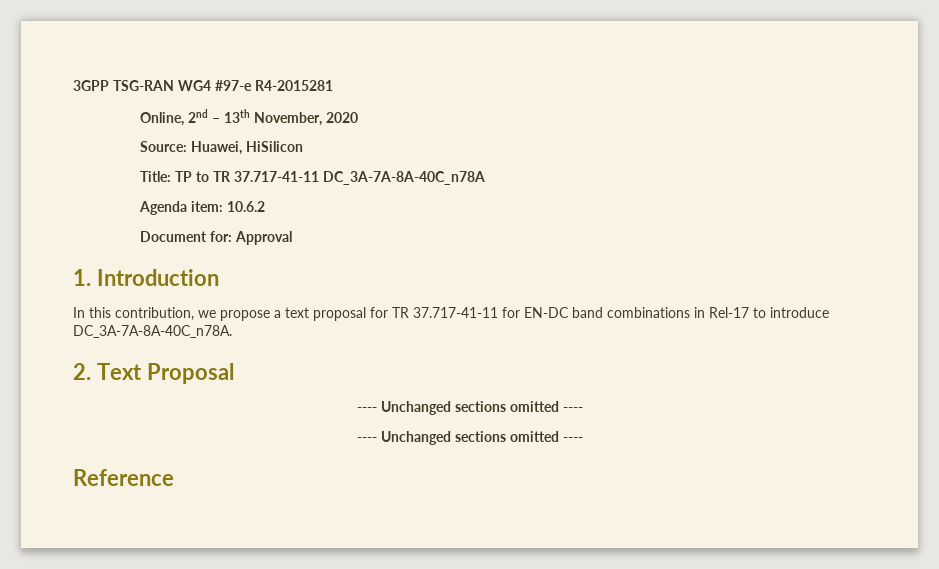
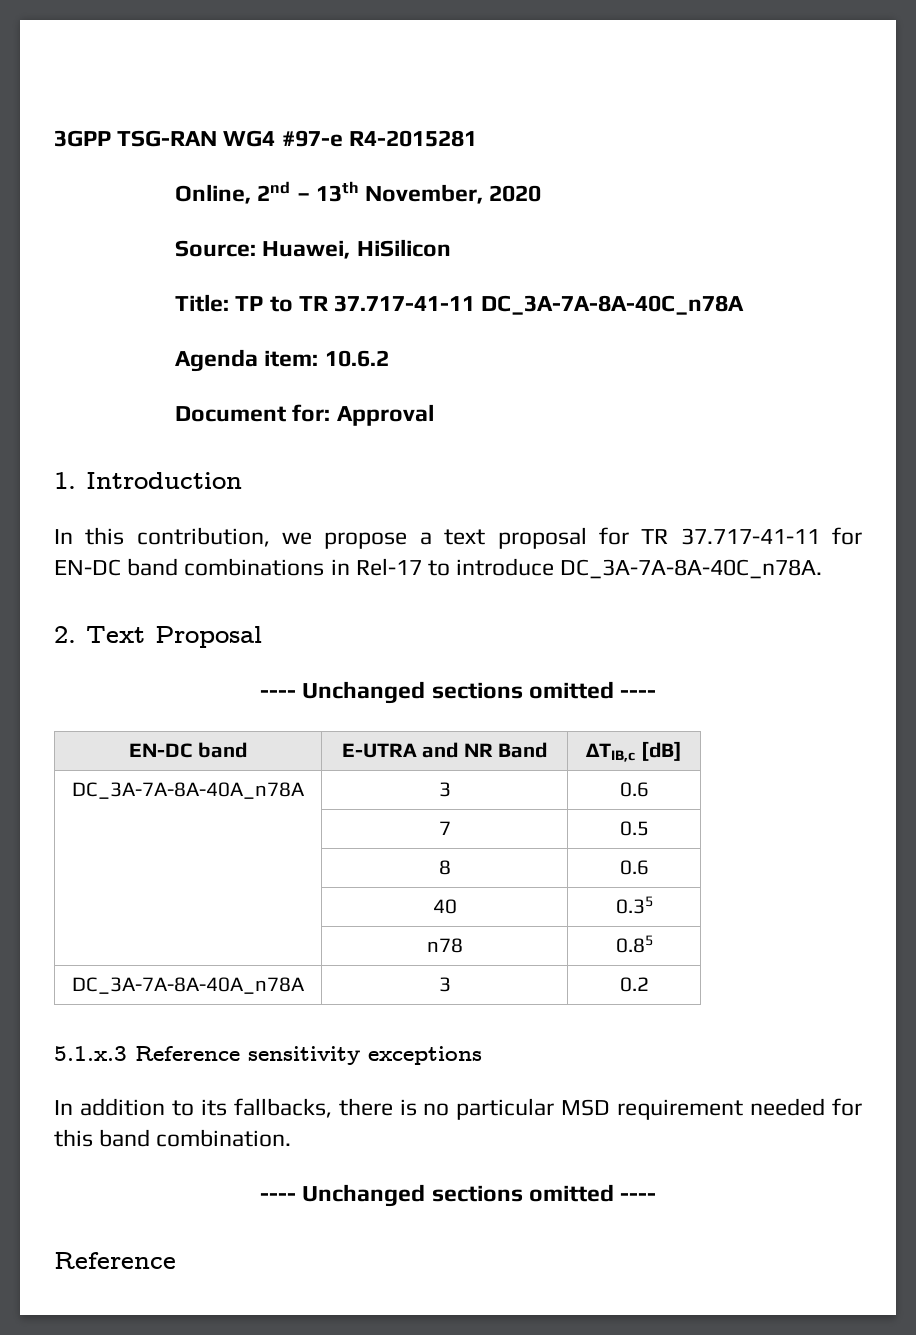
+ EN-DC band | E-UTRA and NR Band | ΔTIB,c [dB]
+ DC_3A-7A-8A-40A_n78A | 3 | 0.6
+ | 7 | 0.5
+ | 8 | 0.6
+ | 40 | 0.35
+ | n78 | 0.85
+ DC_3A-7A-8A-40A_n78A | 3 | 0.2
+ 5.1.x.3 Reference sensitivity exceptions
+ In addition to its fallbacks, there is no particular MSD requirement needed for this band combination.

